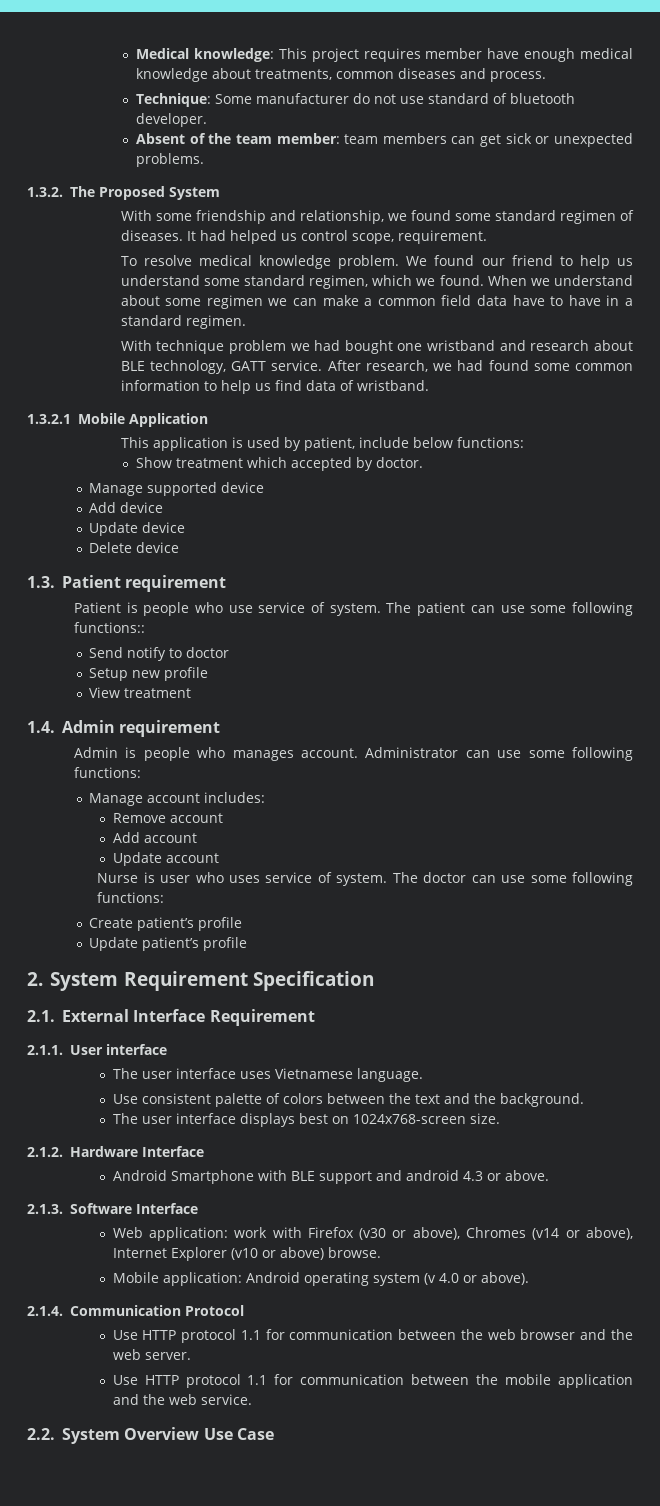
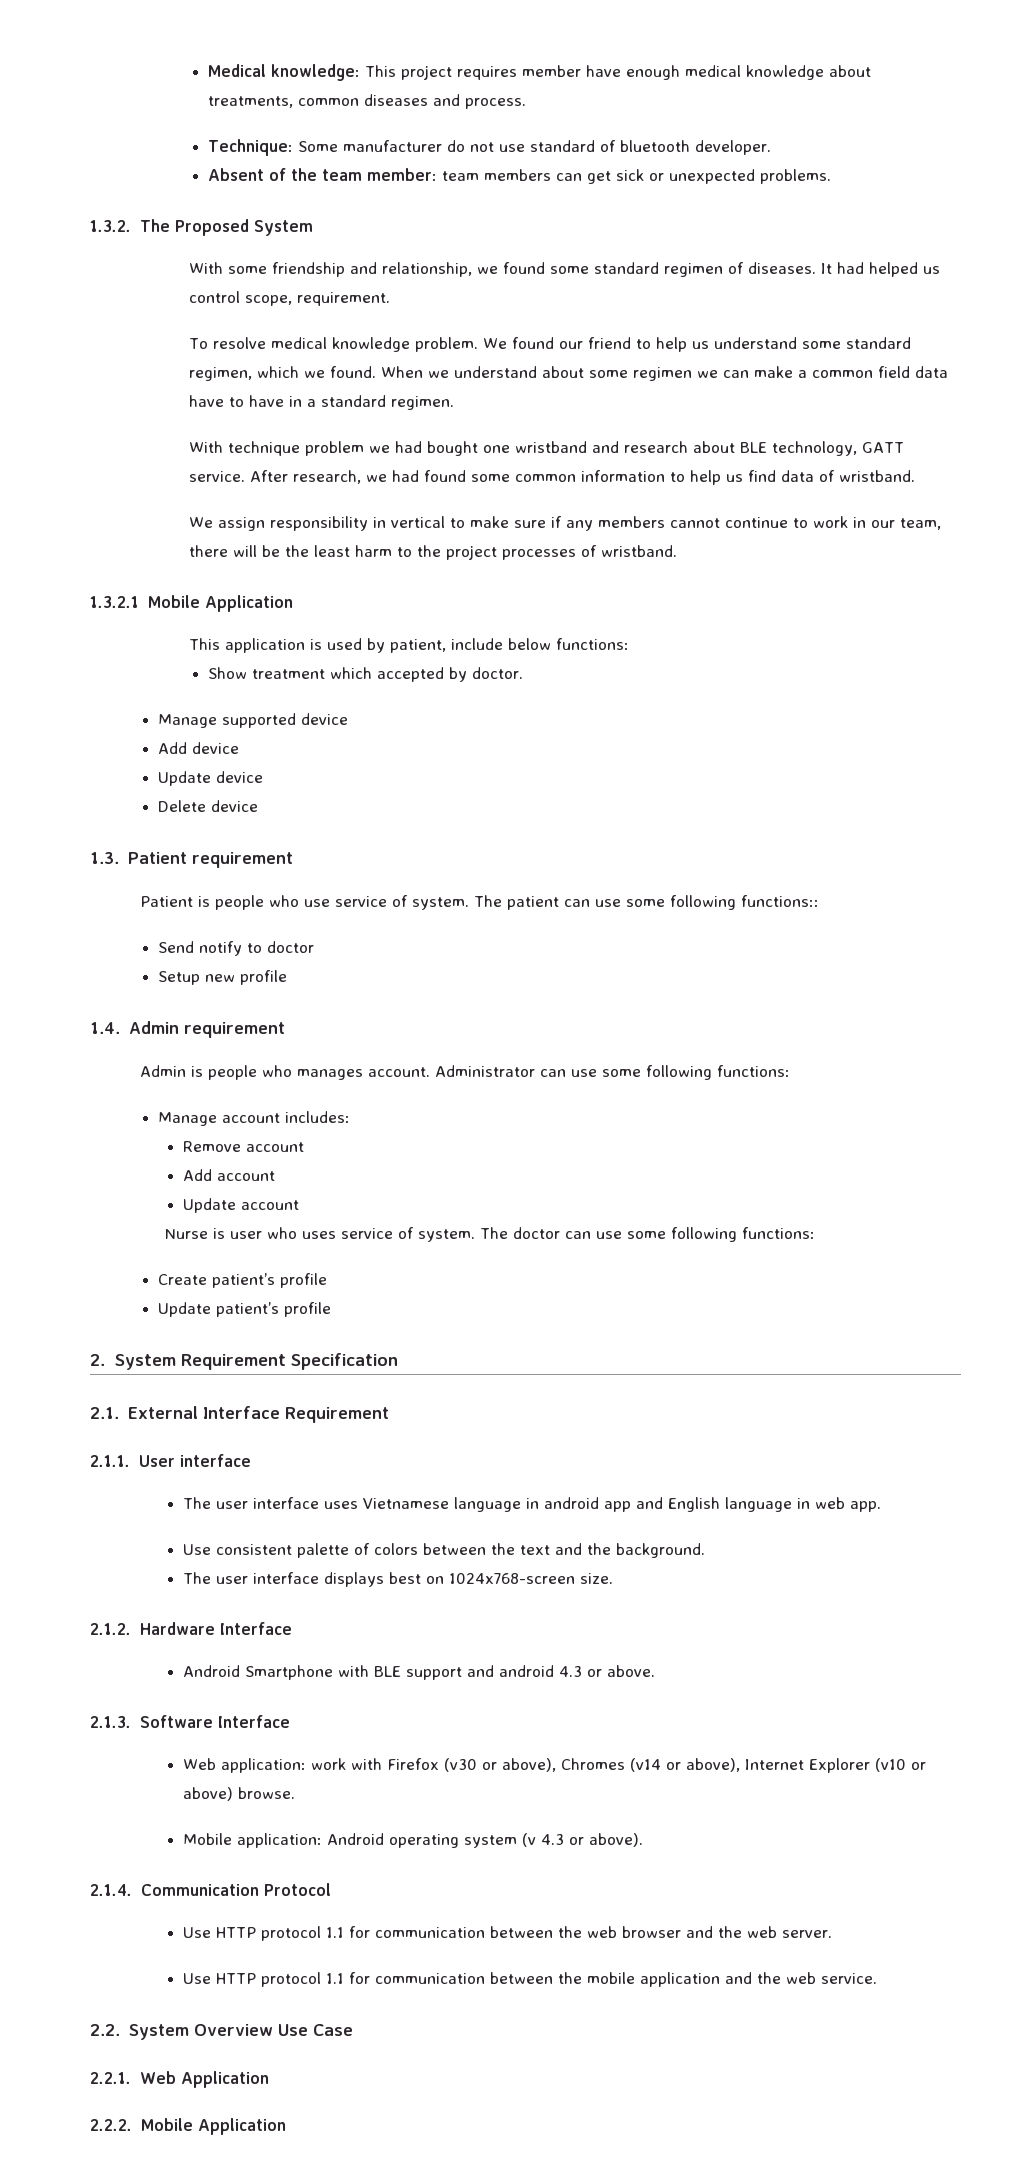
+ We assign responsibility in vertical to make sure if any members cannot continue to work in our team, there will be the least harm to the project processes of wristband.
- View treatment
- The user interface uses Vietnamese language.
+ The user interface uses Vietnamese language in android app and English language in web app.
- Mobile application: Android operating system (v 4.0 or above).
+ Mobile application: Android operating system (v 4.3 or above).
+ 2.2.1. Web Application
+ 2.2.2. Mobile Application

